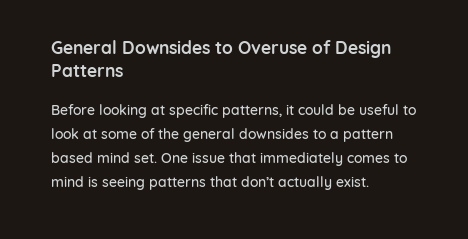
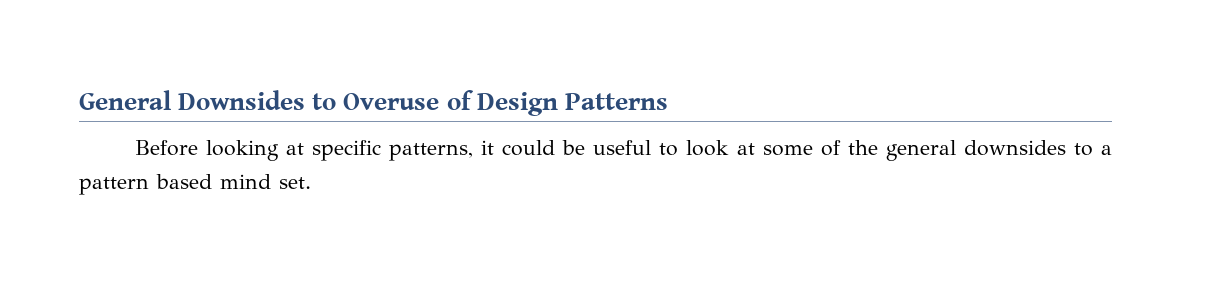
- One issue that immediately comes to mind is seeing patterns that don’t actually exist.

